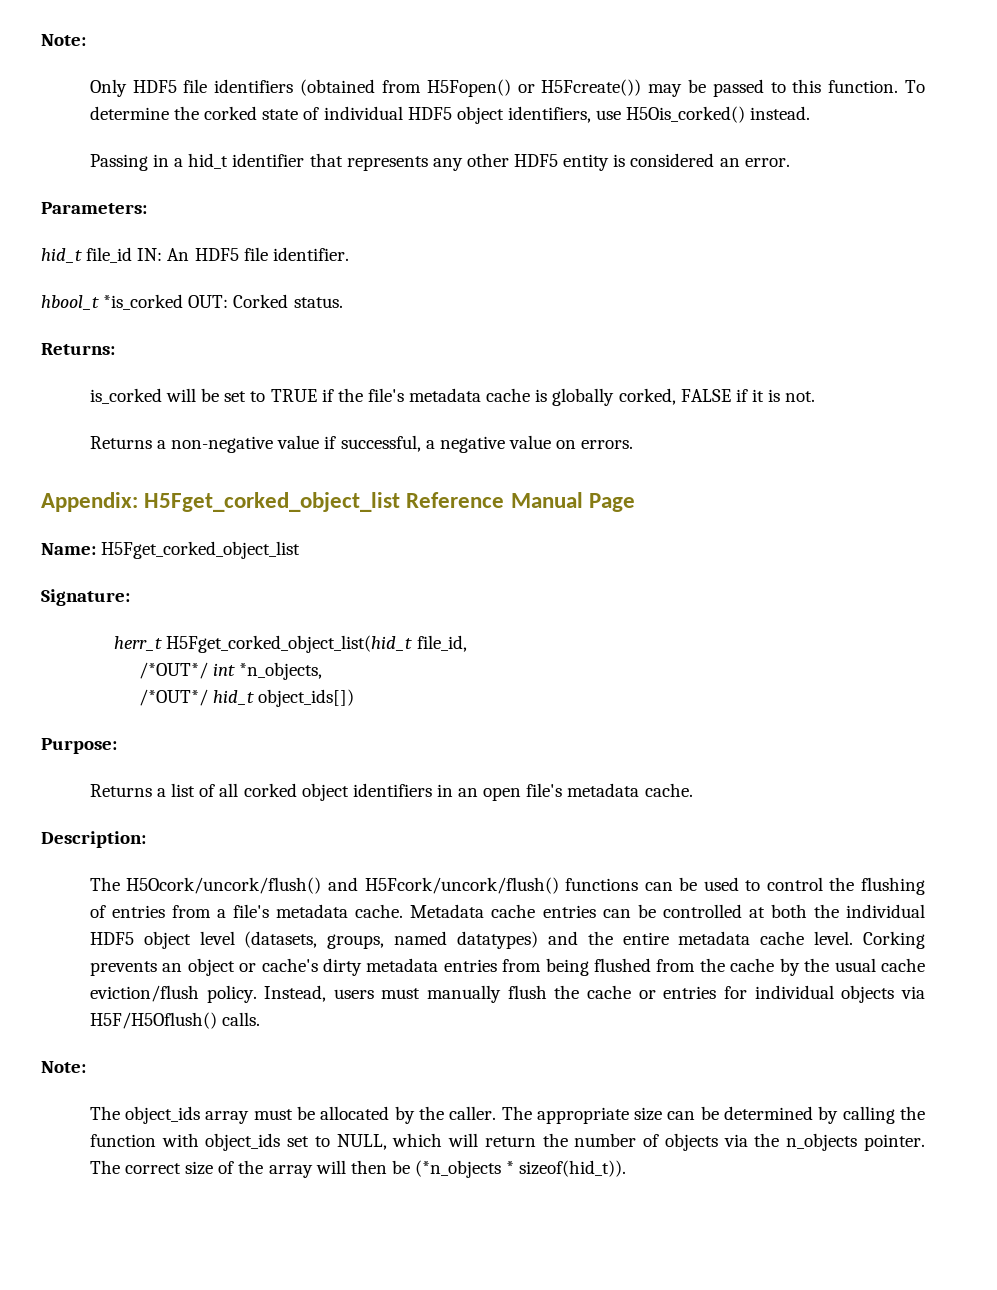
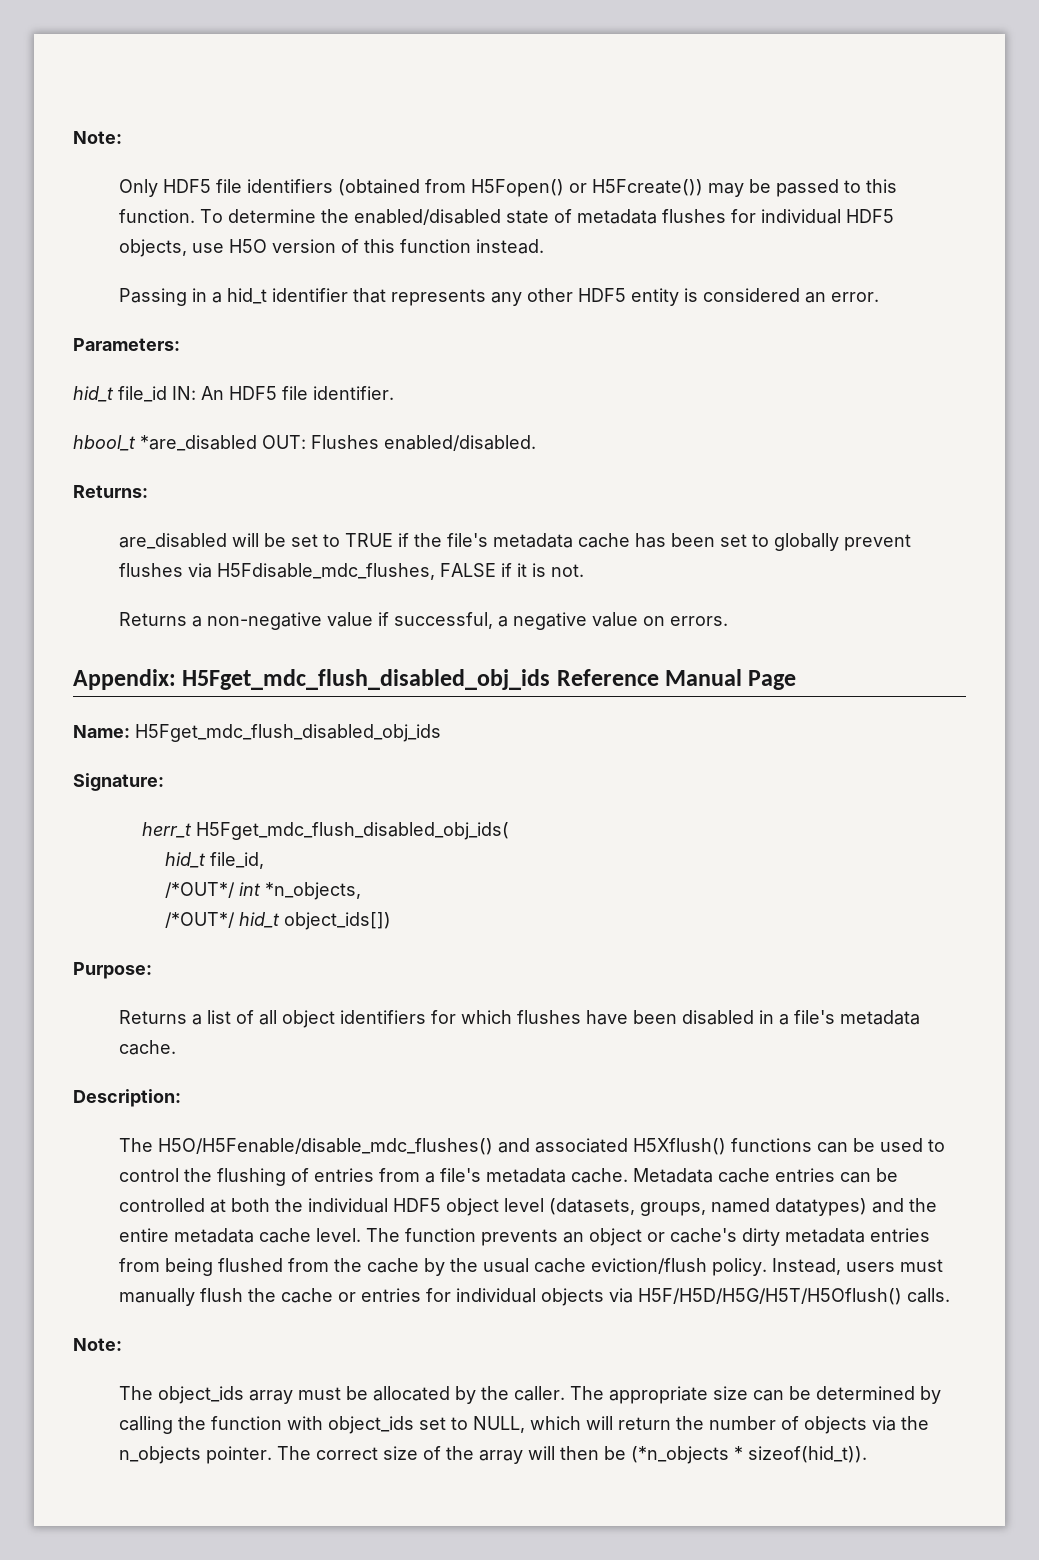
- To determine the corked state of individual HDF5 object identifiers, use H5Ois_corked() instead.
+ To determine the enabled/disabled state of metadata flushes for individual HDF5 objects, use H5O version of this function instead.
- hbool_t *is_corked OUT: Corked status.
+ hbool_t *are_disabled OUT: Flushes enabled/disabled.
- is_corked will be set to TRUE if the file's metadata cache is globally corked, FALSE if it is not.
+ are_disabled will be set to TRUE if the file's metadata cache has been set to globally prevent flushes via H5Fdisable_mdc_flushes, FALSE if it is not.
- Appendix: H5Fget_corked_object_list Reference Manual Page
+ Appendix: H5Fget_mdc_flush_disabled_obj_ids Reference Manual Page
- Name: H5Fget_corked_object_list
+ Name: H5Fget_mdc_flush_disabled_obj_ids
- herr_t H5Fget_corked_object_list(hid_t file_id,
+ herr_t H5Fget_mdc_flush_disabled_obj_ids(
+ hid_t file_id,
- Returns a list of all corked object identifiers in an open file's metadata cache.
+ Returns a list of all object identifiers for which flushes have been disabled in a file's metadata cache.
- The H5Ocork/uncork/flush() and H5Fcork/uncork/flush() functions can be used to control the flushing of entries from a file's metadata cache.
+ The H5O/H5Fenable/disable_mdc_flushes() and associated H5Xflush() functions can be used to control the flushing of entries from a file's metadata cache.
- Corking prevents an object or cache's dirty metadata entries from being flushed from the cache by the usual cache eviction/flush policy.
+ The function prevents an object or cache's dirty metadata entries from being flushed from the cache by the usual cache eviction/flush policy.
- Instead, users must manually flush the cache or entries for individual objects via H5F/H5Oflush() calls.
+ Instead, users must manually flush the cache or entries for individual objects via H5F/H5D/H5G/H5T/H5Oflush() calls.

